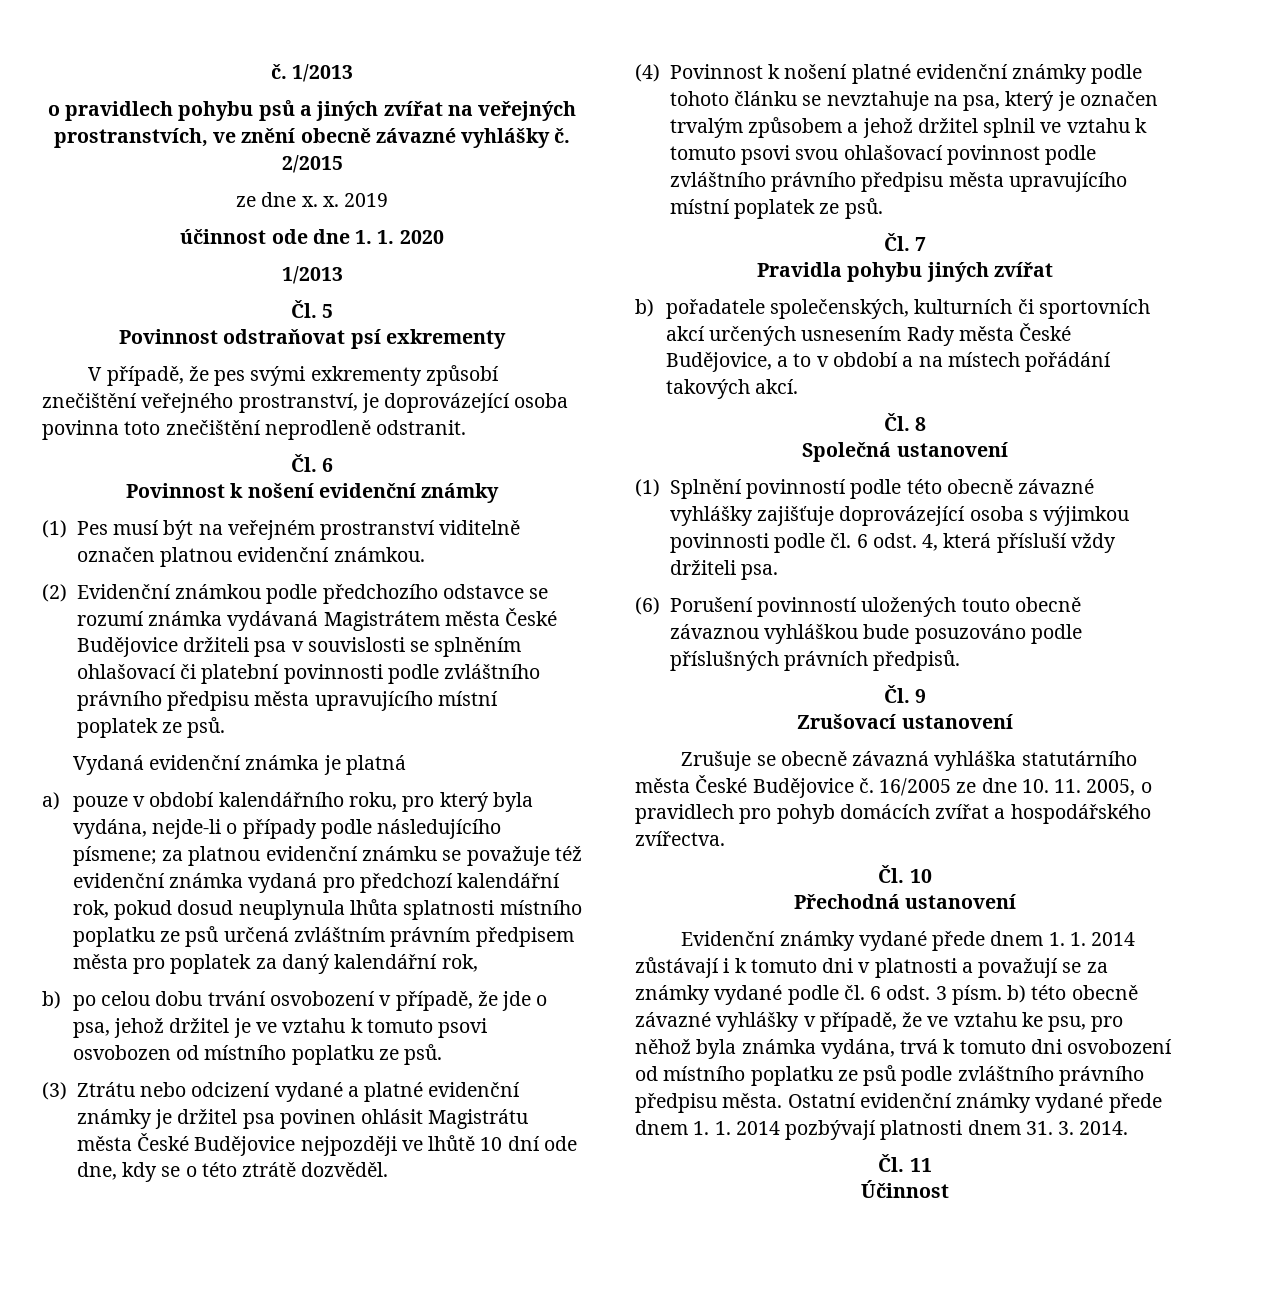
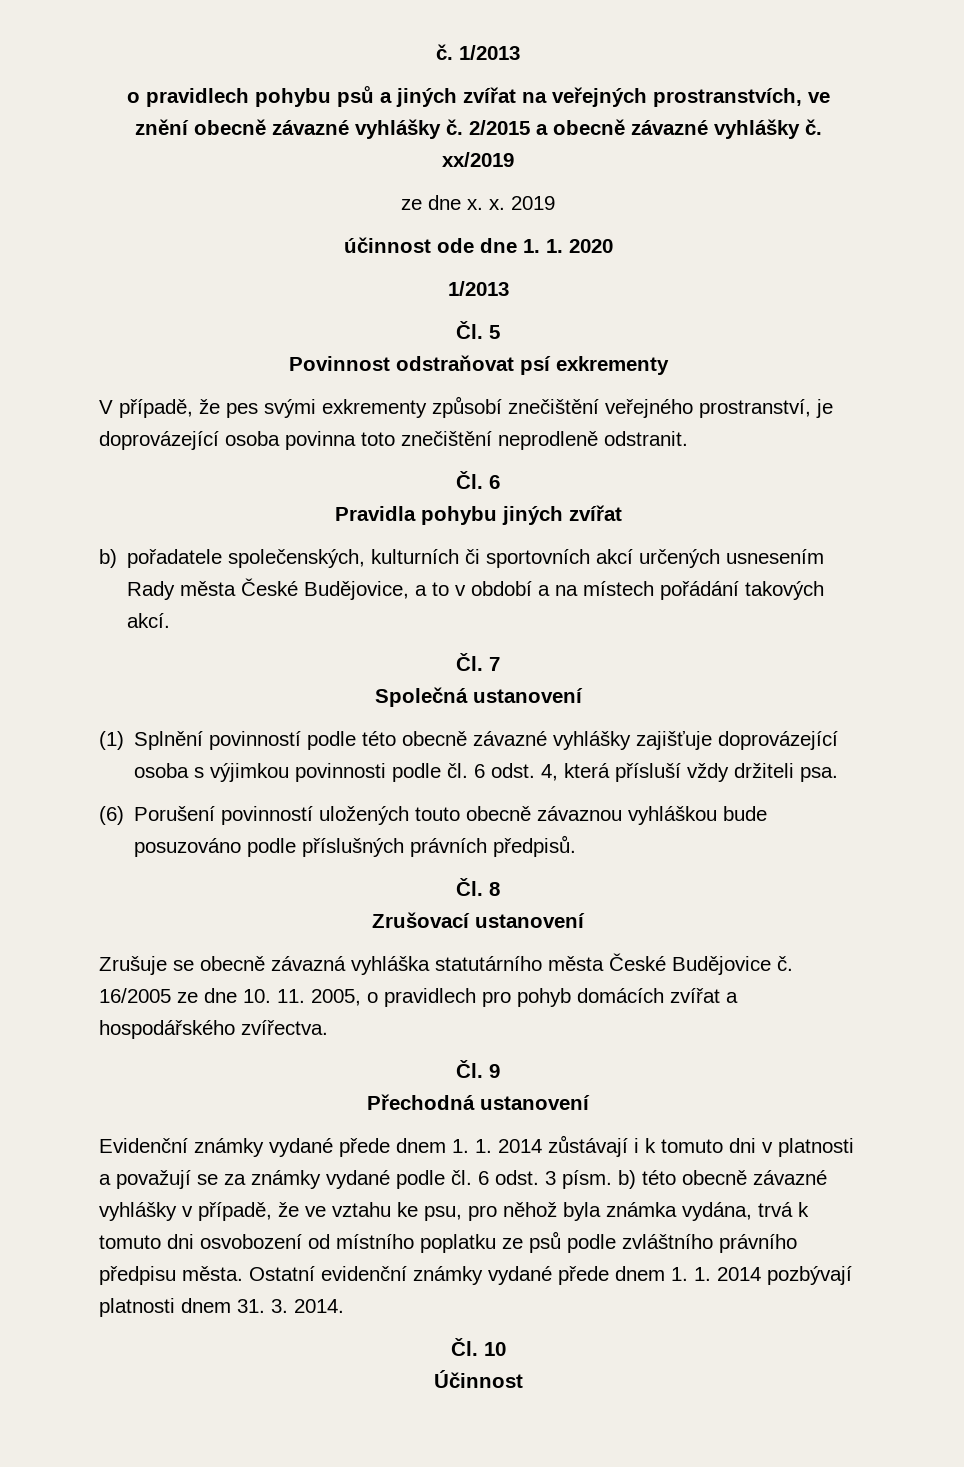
- 2/2015
+ 2/2015 a obecně závazné vyhlášky č. xx/2019
- Povinnost k nošení evidenční známky
- (1) Pes musí být na veřejném prostranství viditelně označen platnou evidenční známkou.
- (2) Evidenční známkou podle předchozího odstavce se rozumí známka vydávaná Magistrátem města České Budějovice držiteli psa v souvislosti se splněním ohlašovací či platební povinnosti podle zvláštního právního předpisu města upravujícího místní poplatek ze psů.
- Vydaná evidenční známka je platná
- a) pouze v období kalendářního roku, pro který byla vydána, nejde-li o případy podle následujícího písmene; za platnou evidenční známku se považuje též evidenční známka vydaná pro předchozí kalendářní rok, pokud dosud neuplynula lhůta splatnosti místního poplatku ze psů určená zvláštním právním předpisem města pro poplatek za daný kalendářní rok,
- b) po celou dobu trvání osvobození v případě, že jde o psa, jehož držitel je ve vztahu k tomuto psovi osvobozen od místního poplatku ze psů.
- (3) Ztrátu nebo odcizení vydané a platné evidenční známky je držitel psa povinen ohlásit Magistrátu města České Budějovice nejpozději ve lhůtě 10 dní ode dne, kdy se o této ztrátě dozvěděl.
- (4) Povinnost k nošení platné evidenční známky podle tohoto článku se nevztahuje na psa, který je označen trvalým způsobem a jehož držitel splnil ve vztahu k tomuto psovi svou ohlašovací povinnost podle zvláštního právního předpisu města upravujícího místní poplatek ze psů.
- Čl. 7
- Čl. 8
+ Čl. 7
- Čl. 9
+ Čl. 8
- Čl. 10
+ Čl. 9
- Čl. 11
+ Čl. 10

